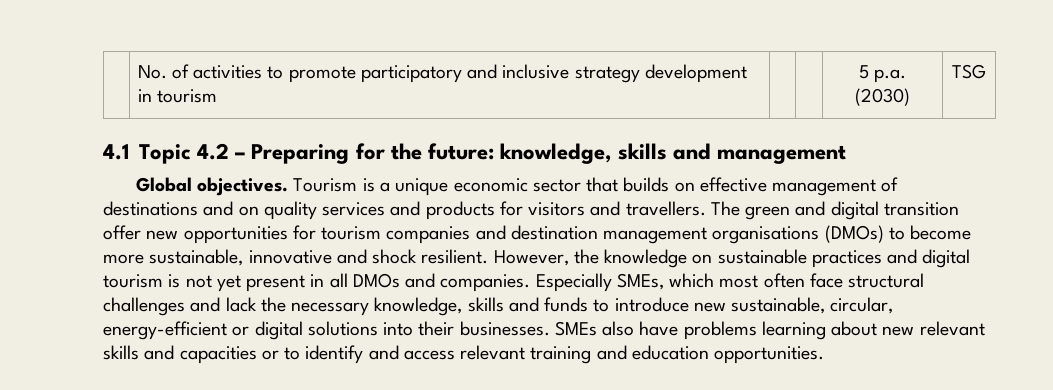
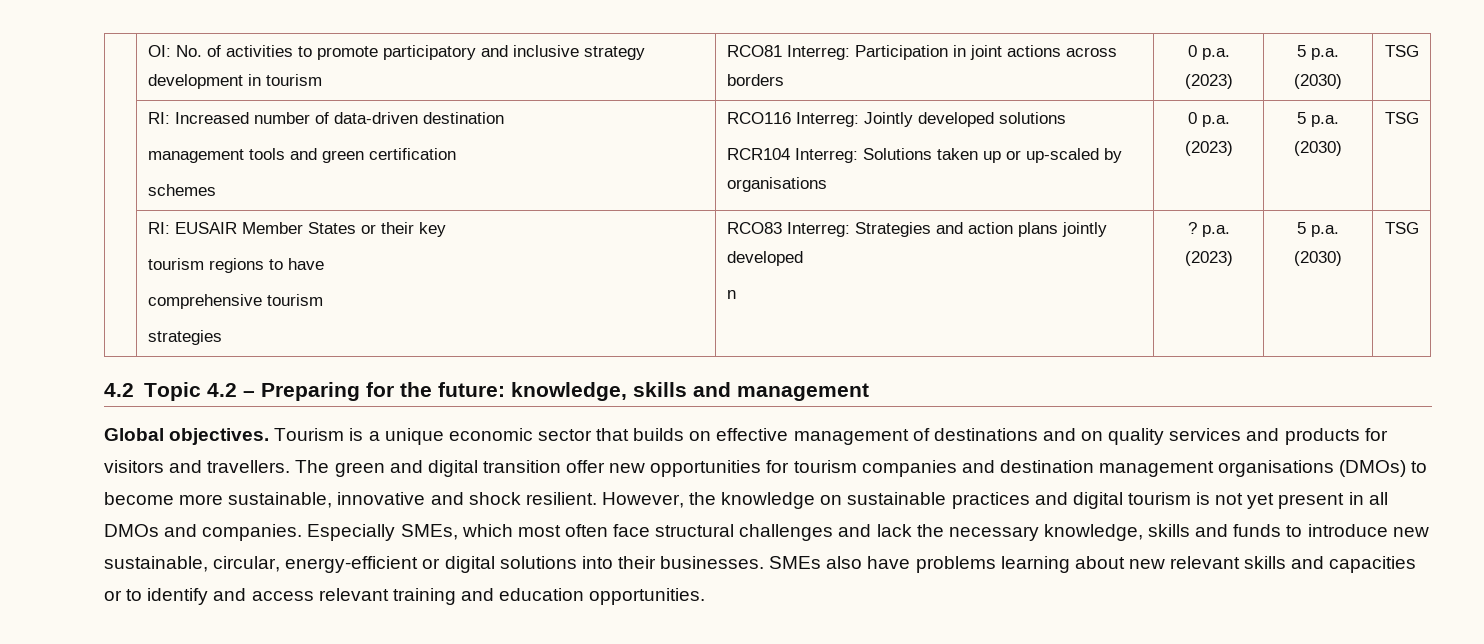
- | No. of activities to promote participatory and inclusive strategy development in tourism | | | 5 p.a. (2030) | TSG
- 4.1 Topic 4.2 – Preparing for the future: knowledge, skills and management
+ | OI: No. of activities to promote participatory and inclusive strategy development in tourism | RCO81 Interreg: Participation in joint actions across borders | 0 p.a. (2023) | 5 p.a. (2030) | TSG
+ | RI: Increased number of data-driven destination
+ management tools and green certification
+ schemes | RCO116 Interreg: Jointly developed solutions
+ RCR104 Interreg: Solutions taken up or up-scaled by organisations | 0 p.a. (2023) | 5 p.a. (2030) | TSG
+ | RI: EUSAIR Member States or their key
+ tourism regions to have
+ comprehensive tourism
+ strategies | RCO83 Interreg: Strategies and action plans jointly developed
+ n | ? p.a. (2023) | 5 p.a. (2030) | TSG
+ 4.2 Topic 4.2 – Preparing for the future: knowledge, skills and management

